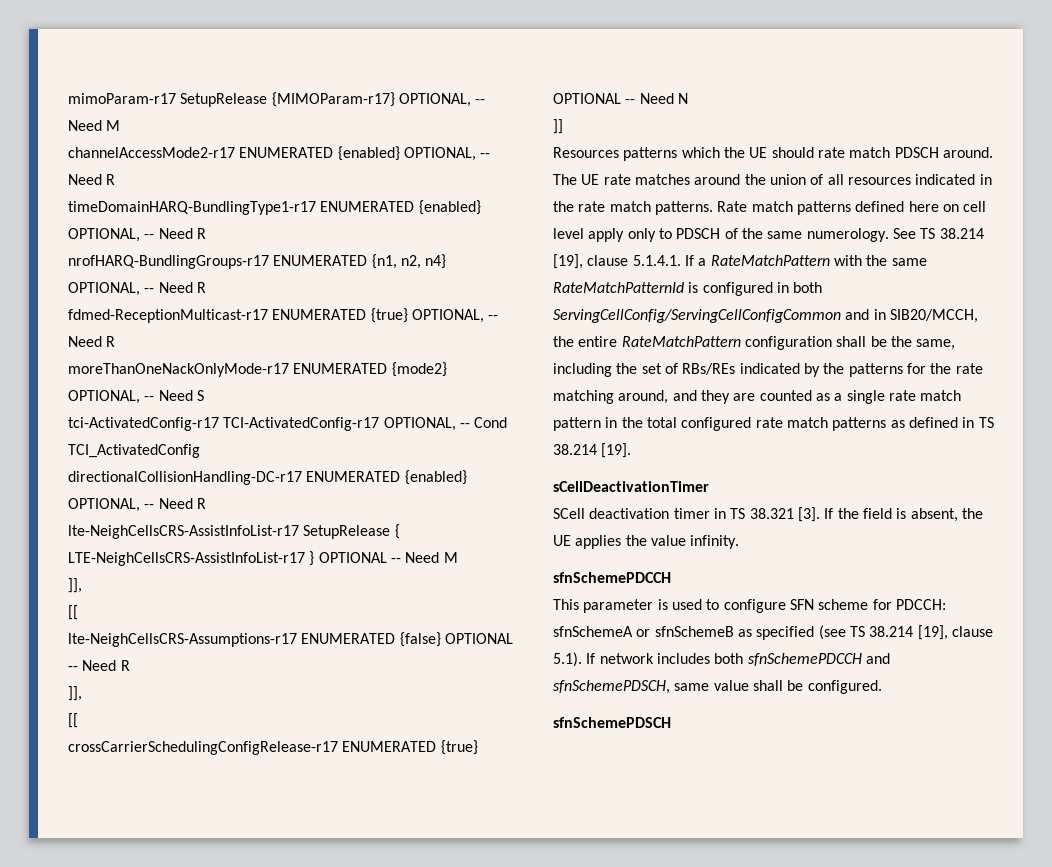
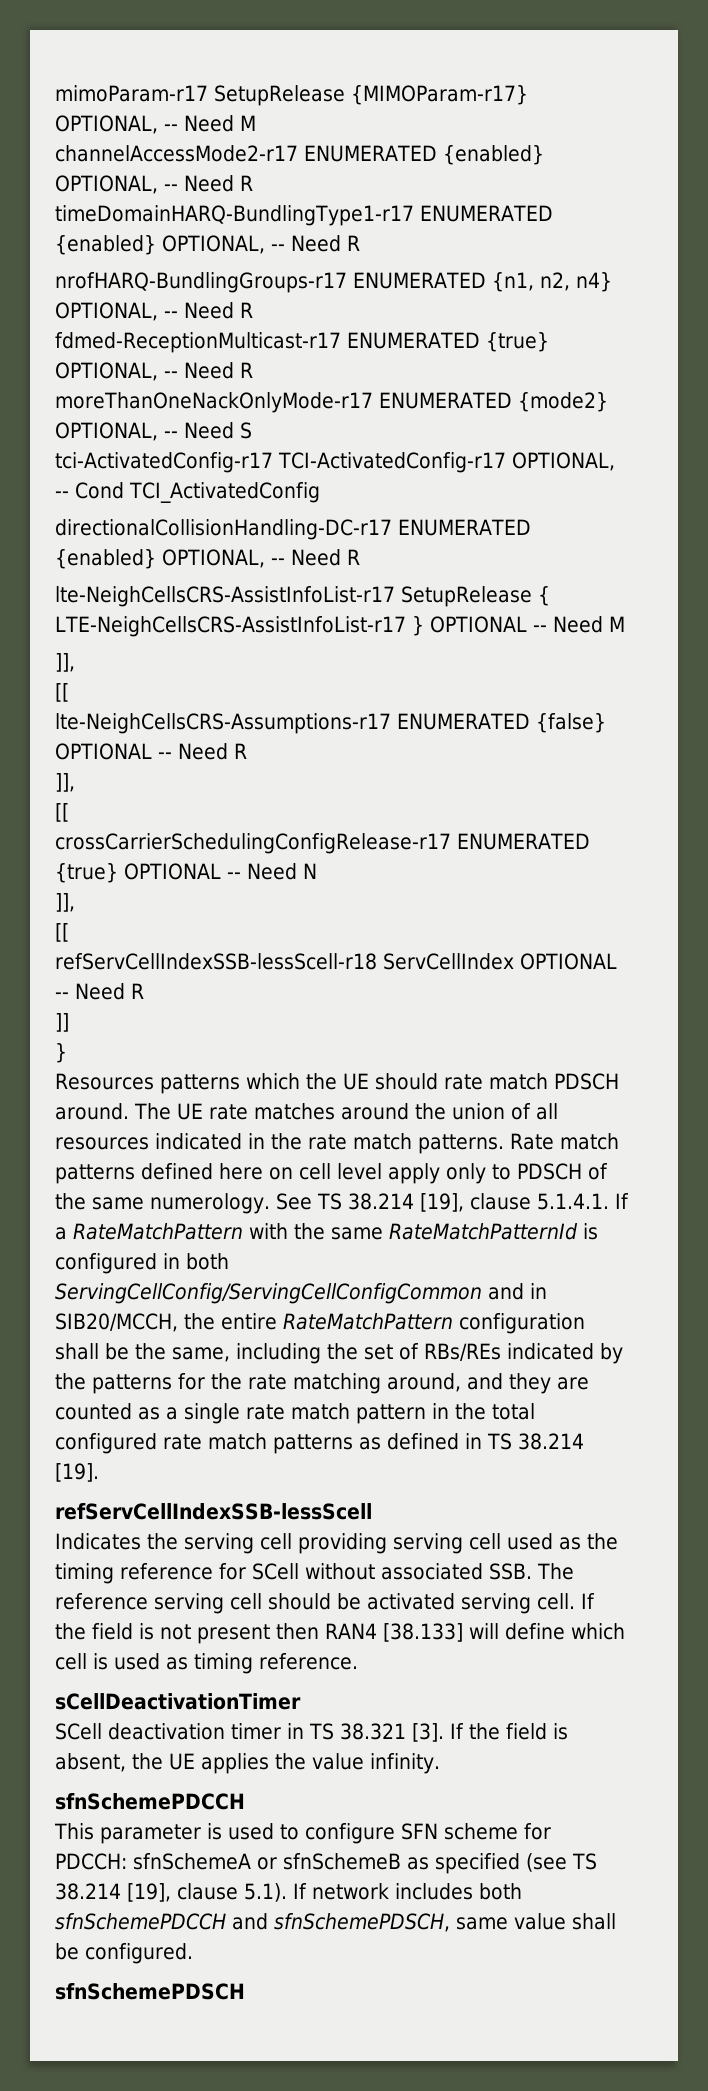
  crossCarrierSchedulingConfigRelease-r17 ENUMERATED {true} OPTIONAL -- Need N
+ ]],
+ [[
+ refServCellIndexSSB-lessScell-r18 ServCellIndex OPTIONAL -- Need R
  ]]
+ }
+ refServCellIndexSSB-lessScell
+ Indicates the serving cell providing serving cell used as the timing reference for SCell without associated SSB. The reference serving cell should be activated serving cell. If the field is not present then RAN4 [38.133] will define which cell is used as timing reference.

